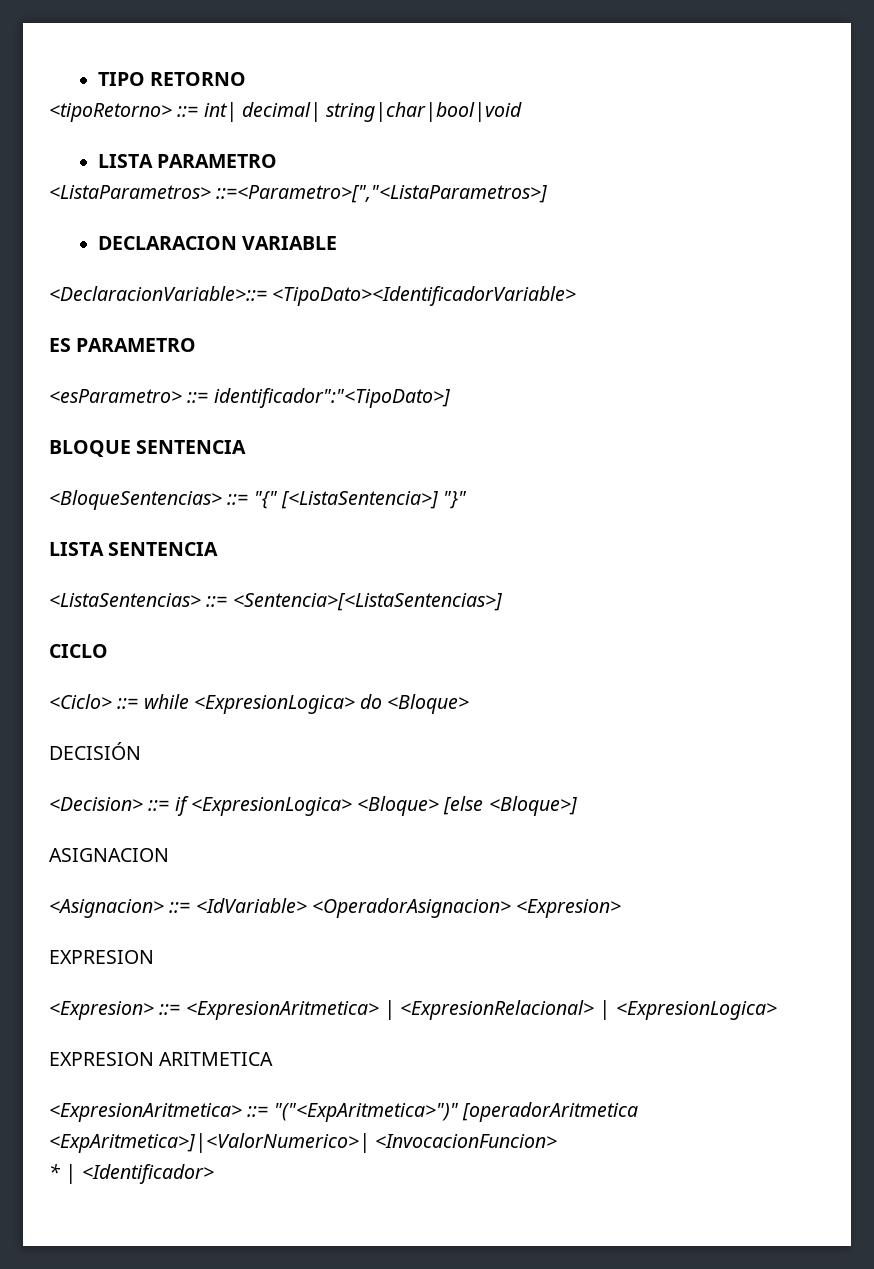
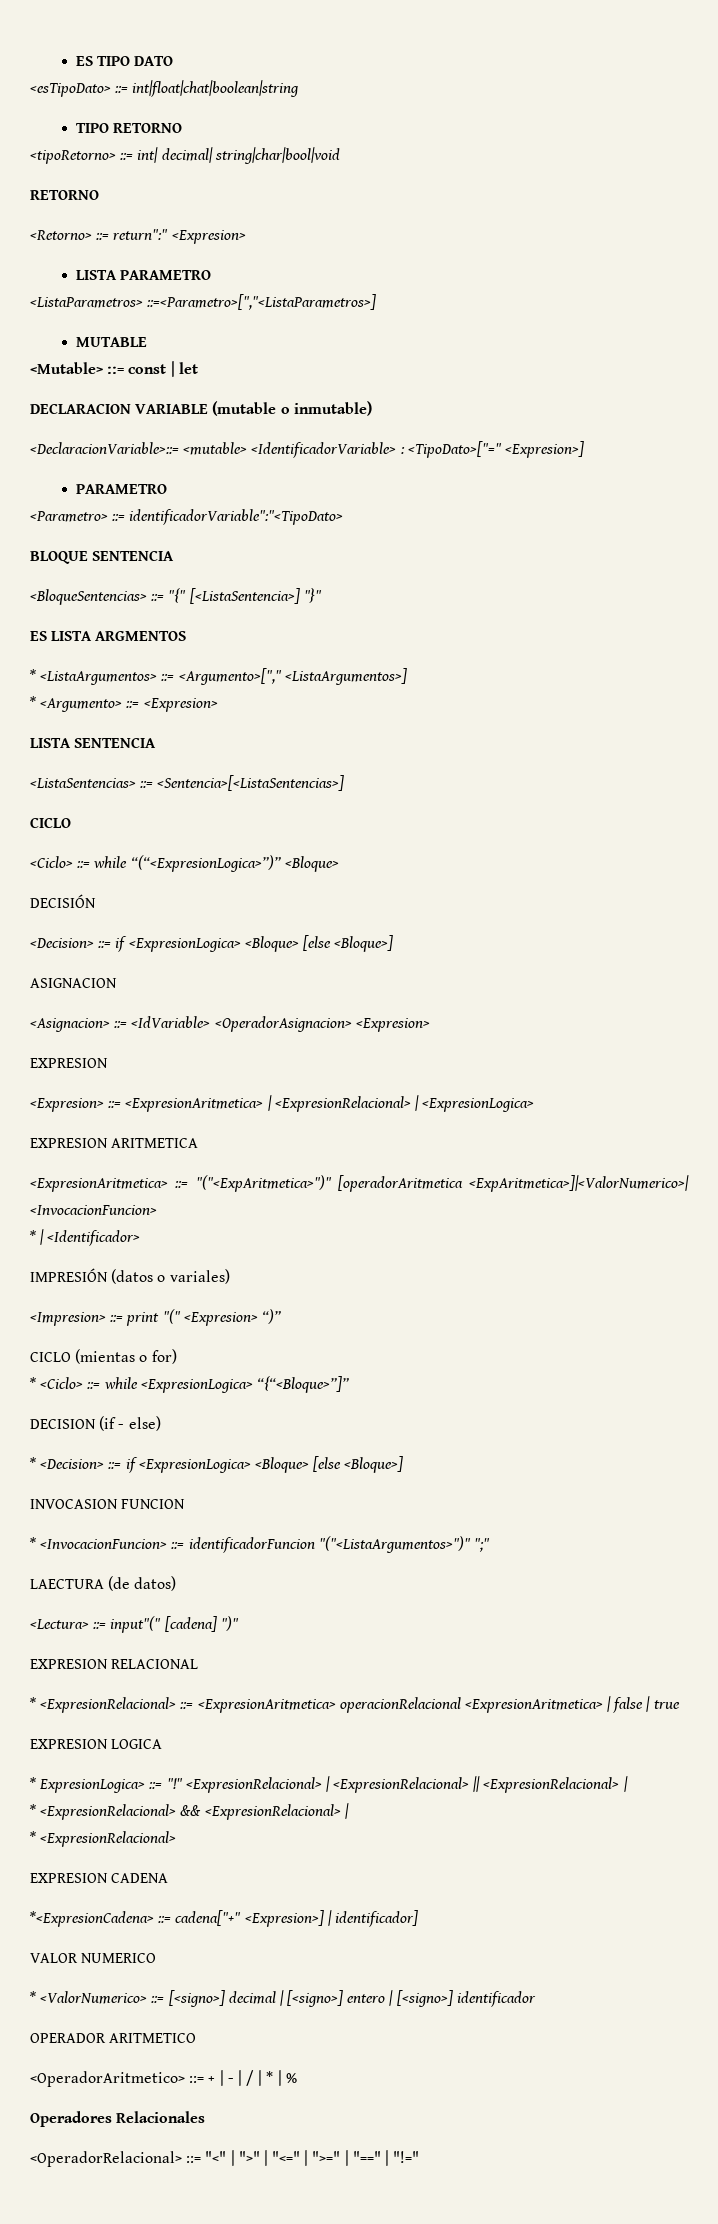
+ ES TIPO DATO
+ <esTipoDato> ::= int|float|chat|boolean|string
  <tipoRetorno> ::= int| decimal| string|char|bool|void
+ RETORNO
+ <Retorno> ::= return":" <Expresion>
- DECLARACION VARIABLE
- <DeclaracionVariable>::= <TipoDato><IdentificadorVariable>
- ES PARAMETRO
- <esParametro> ::= identificador":"<TipoDato>]
+ MUTABLE
+ <Mutable> ::= const | let
+ DECLARACION VARIABLE (mutable o inmutable)
+ <DeclaracionVariable>::= <mutable> <IdentificadorVariable> : <TipoDato>["=" <Expresion>]
+ PARAMETRO
+ <Parametro> ::= identificadorVariable":"<TipoDato>
+ ES LISTA ARGMENTOS
+ * <ListaArgumentos> ::= <Argumento>["," <ListaArgumentos>]
+ * <Argumento> ::= <Expresion>
- <Ciclo> ::= while <ExpresionLogica> do <Bloque>
+ <Ciclo> ::= while “(“<ExpresionLogica>”)” <Bloque>
+ IMPRESIÓN (datos o variales)
+ <Impresion> ::= print "(" <Expresion> “)”
+ CICLO (mientas o for)
+ * <Ciclo> ::= while <ExpresionLogica> “{“<Bloque>”]”
+ DECISION (if - else)
+ * <Decision> ::= if <ExpresionLogica> <Bloque> [else <Bloque>]
+ INVOCASION FUNCION
+ * <InvocacionFuncion> ::= identificadorFuncion "("<ListaArgumentos>")" ";"
+ LAECTURA (de datos)
+ <Lectura> ::= input"(" [cadena] ")"
+ EXPRESION RELACIONAL
+ * <ExpresionRelacional> ::= <ExpresionAritmetica> operacionRelacional <ExpresionAritmetica> | false | true
+ EXPRESION LOGICA
+ * ExpresionLogica> ::= "!" <ExpresionRelacional> | <ExpresionRelacional> || <ExpresionRelacional> |
+ * <ExpresionRelacional> && <ExpresionRelacional> |
+ * <ExpresionRelacional>
+ EXPRESION CADENA
+ *<ExpresionCadena> ::= cadena["+" <Expresion>] | identificador]
+ VALOR NUMERICO
+ * <ValorNumerico> ::= [<signo>] decimal | [<signo>] entero | [<signo>] identificador
+ OPERADOR ARITMETICO
+ <OperadorAritmetico> ::= + | - | / | * | %
+ Operadores Relacionales
+ <OperadorRelacional> ::= "<" | ">" | "<=" | ">=" | "==" | "!="

